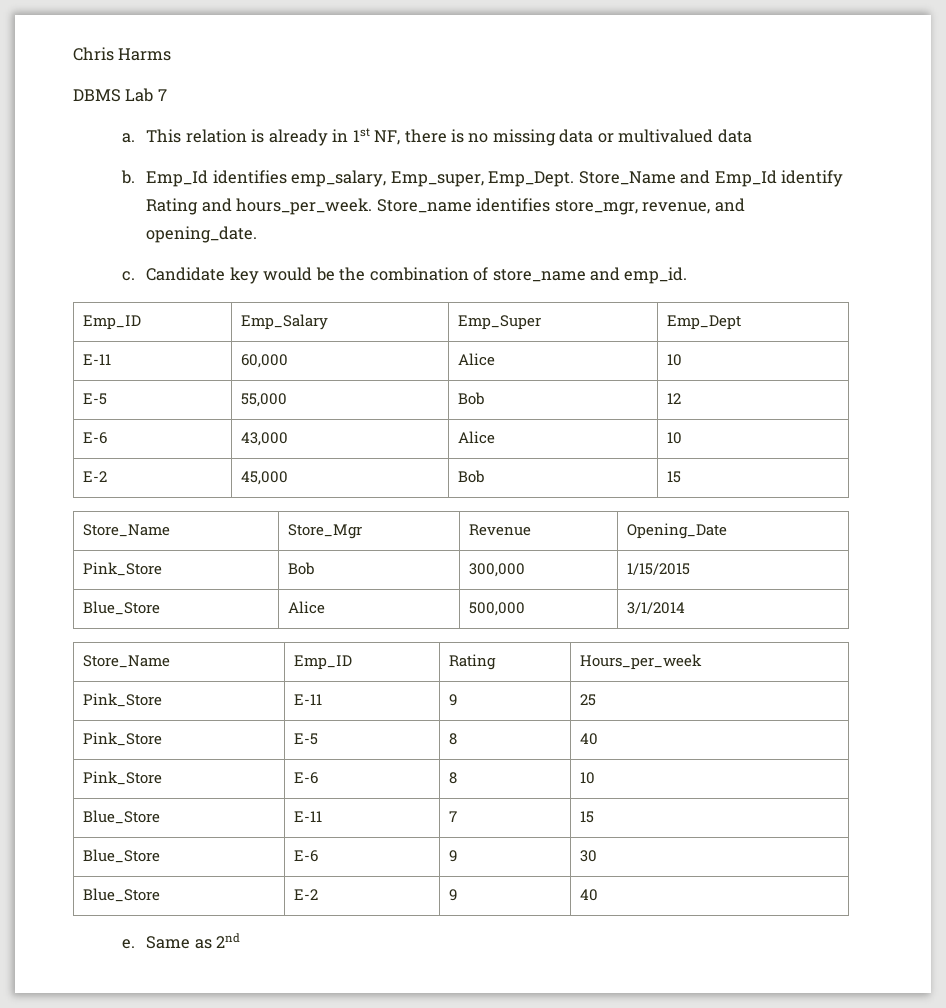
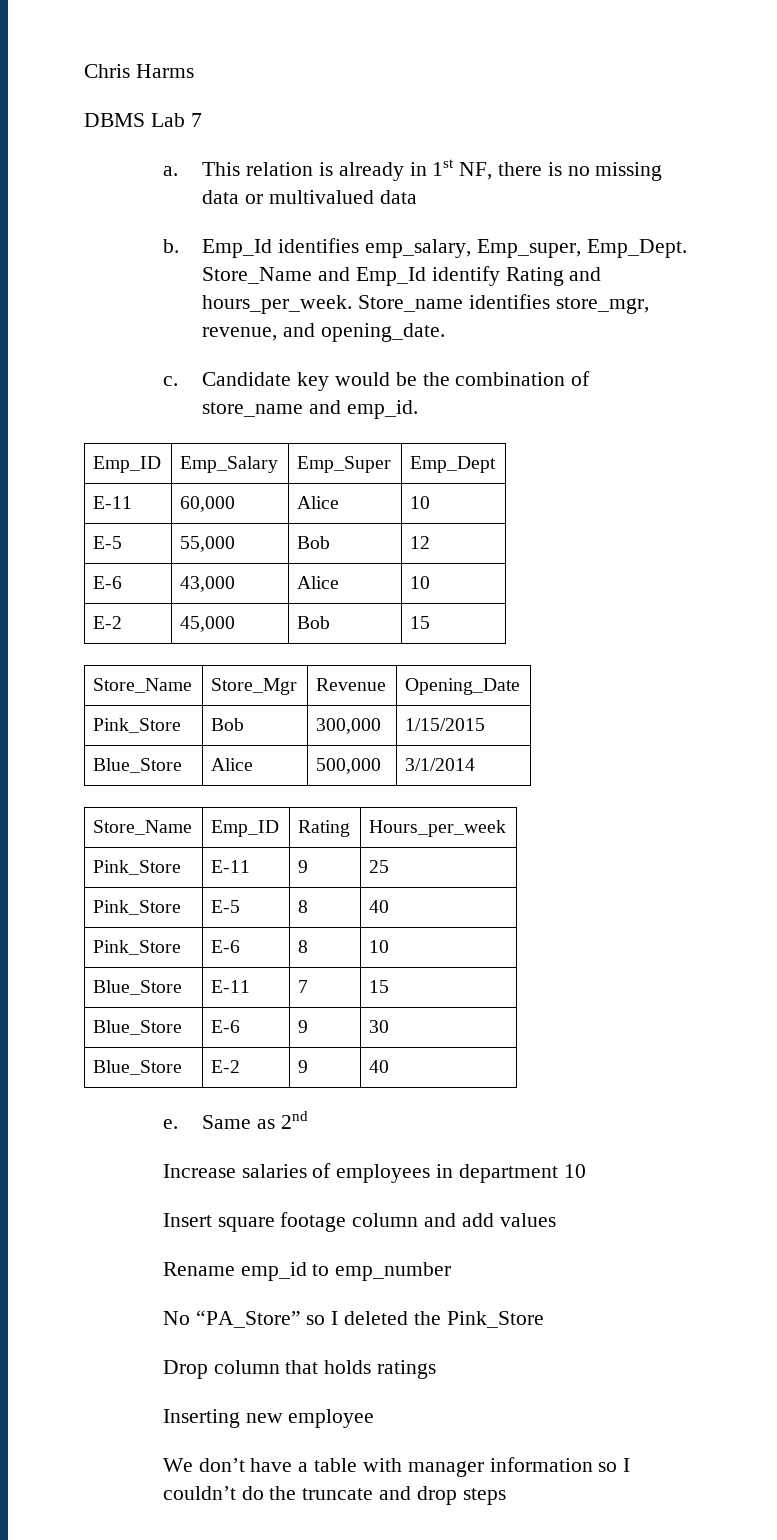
+ Increase salaries of employees in department 10
+ Insert square footage column and add values
+ Rename emp_id to emp_number
+ No “PA_Store” so I deleted the Pink_Store
+ Drop column that holds ratings
+ Inserting new employee
+ We don’t have a table with manager information so I couldn’t do the truncate and drop steps

